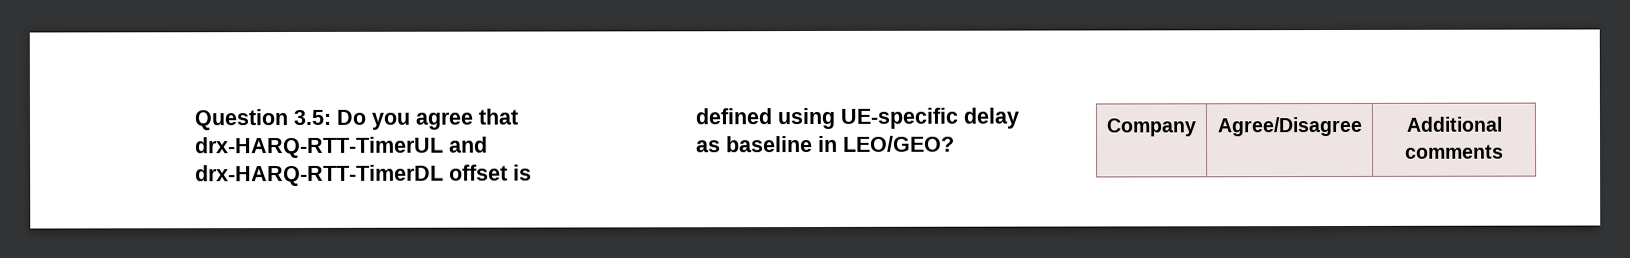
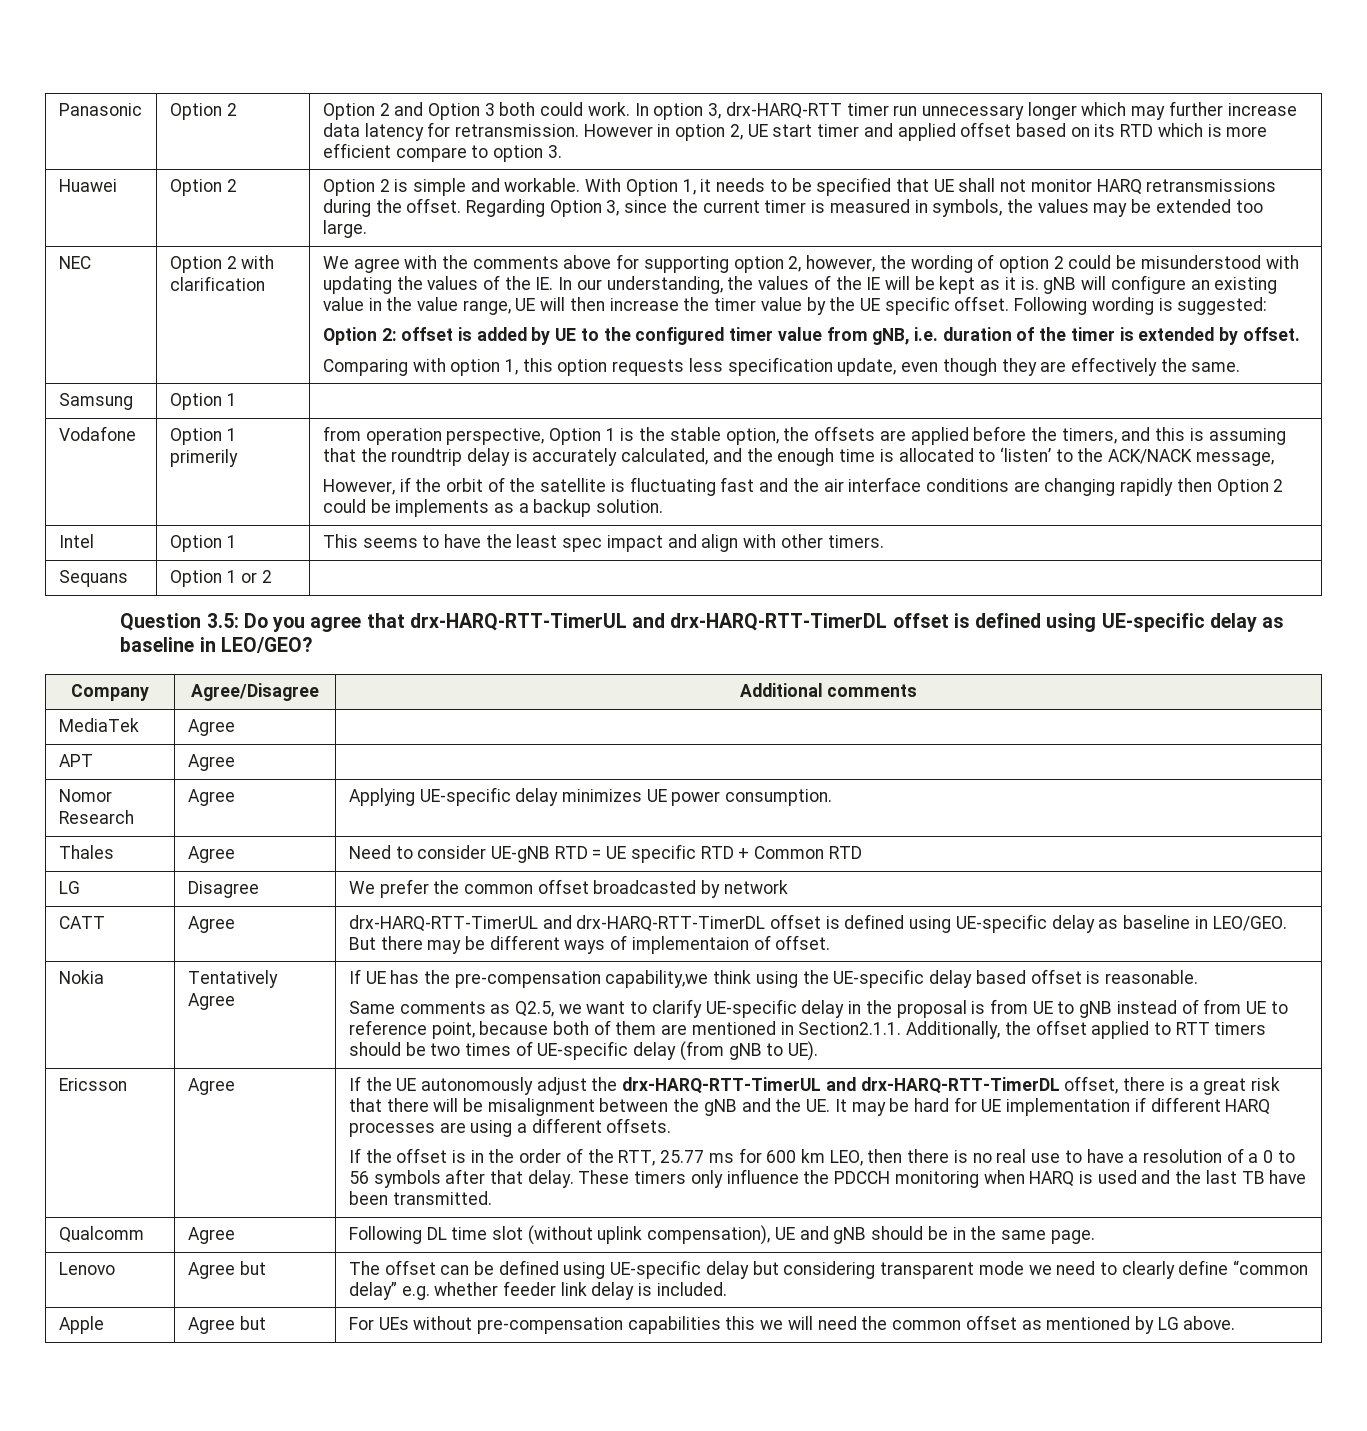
+ Panasonic | Option 2 | Option 2 and Option 3 both could work. In option 3, drx-HARQ-RTT timer run unnecessary longer which may further increase data latency for retransmission. However in option 2, UE start timer and applied offset based on its RTD which is more efficient compare to option 3.
+ Huawei | Option 2 | Option 2 is simple and workable. With Option 1, it needs to be specified that UE shall not monitor HARQ retransmissions during the offset. Regarding Option 3, since the current timer is measured in symbols, the values may be extended too large.
+ NEC | Option 2 with clarification | We agree with the comments above for supporting option 2, however, the wording of option 2 could be misunderstood with updating the values of the IE. In our understanding, the values of the IE will be kept as it is. gNB will configure an existing value in the value range, UE will then increase the timer value by the UE specific offset. Following wording is suggested:
+ Option 2: offset is added by UE to the configured timer value from gNB, i.e. duration of the timer is extended by offset.
+ Comparing with option 1, this option requests less specification update, even though they are effectively the same.
+ Samsung | Option 1 |
+ Vodafone | Option 1 primerily | from operation perspective, Option 1 is the stable option, the offsets are applied before the timers, and this is assuming that the roundtrip delay is accurately calculated, and the enough time is allocated to ‘listen’ to the ACK/NACK message,
+ However, if the orbit of the satellite is fluctuating fast and the air interface conditions are changing rapidly then Option 2 could be implements as a backup solution.
+ Intel | Option 1 | This seems to have the least spec impact and align with other timers.
+ Sequans | Option 1 or 2 |
+ MediaTek | Agree |
+ APT | Agree |
+ Nomor Research | Agree | Applying UE-specific delay minimizes UE power consumption.
+ Thales | Agree | Need to consider UE-gNB RTD = UE specific RTD + Common RTD
+ LG | Disagree | We prefer the common offset broadcasted by network
+ CATT | Agree | drx-HARQ-RTT-TimerUL and drx-HARQ-RTT-TimerDL offset is defined using UE-specific delay as baseline in LEO/GEO. But there may be different ways of implementaion of offset.
+ Nokia | Tentatively Agree | If UE has the pre-compensation capability,we think using the UE-specific delay based offset is reasonable.
+ Same comments as Q2.5, we want to clarify UE-specific delay in the proposal is from UE to gNB instead of from UE to reference point, because both of them are mentioned in Section2.1.1. Additionally, the offset applied to RTT timers should be two times of UE-specific delay (from gNB to UE).
+ Ericsson | Agree | If the UE autonomously adjust the drx-HARQ-RTT-TimerUL and drx-HARQ-RTT-TimerDL offset, there is a great risk that there will be misalignment between the gNB and the UE. It may be hard for UE implementation if different HARQ processes are using a different offsets.
+ If the offset is in the order of the RTT, 25.77 ms for 600 km LEO, then there is no real use to have a resolution of a 0 to 56 symbols after that delay. These timers only influence the PDCCH monitoring when HARQ is used and the last TB have been transmitted.
+ Qualcomm | Agree | Following DL time slot (without uplink compensation), UE and gNB should be in the same page.
+ Lenovo | Agree but | The offset can be defined using UE-specific delay but considering transparent mode we need to clearly define “common delay” e.g. whether feeder link delay is included.
+ Apple | Agree but | For UEs without pre-compensation capabilities this we will need the common offset as mentioned by LG above.

